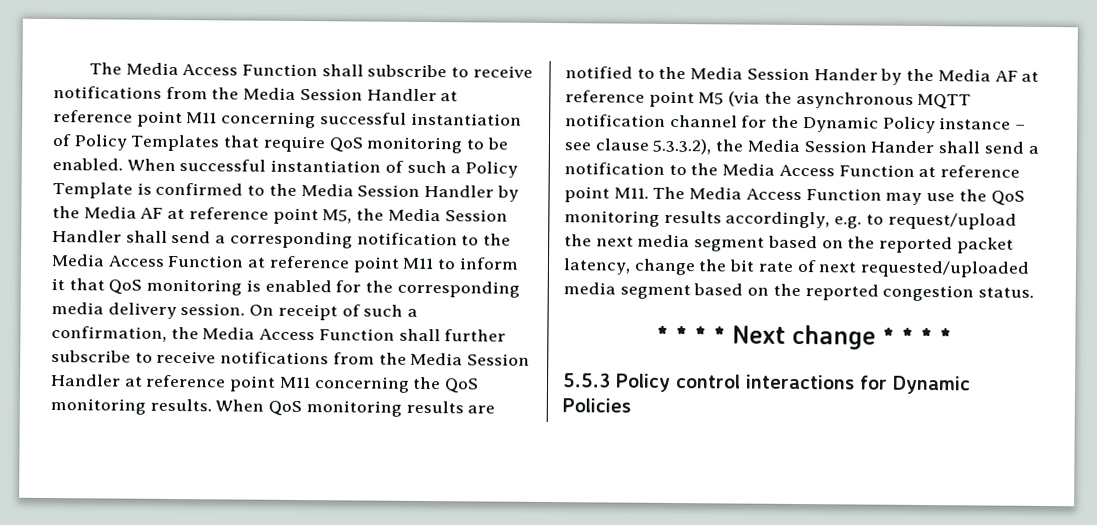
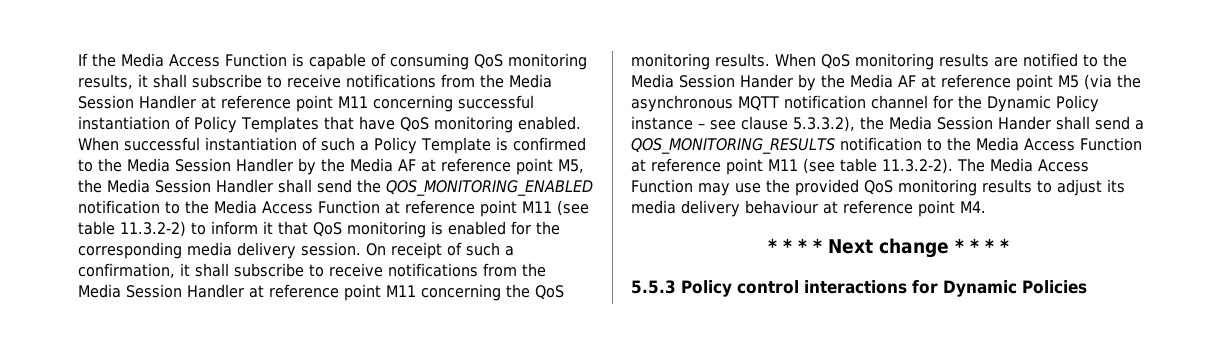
- The Media Access Function shall subscribe to receive notifications from the Media Session Handler at reference point M11 concerning successful instantiation of Policy Templates that require QoS monitoring to be enabled.
+ If the Media Access Function is capable of consuming QoS monitoring results, it shall subscribe to receive notifications from the Media Session Handler at reference point M11 concerning successful instantiation of Policy Templates that have QoS monitoring enabled.
- When successful instantiation of such a Policy Template is confirmed to the Media Session Handler by the Media AF at reference point M5, the Media Session Handler shall send a corresponding notification to the Media Access Function at reference point M11 to inform it that QoS monitoring is enabled for the corresponding media delivery session.
+ When successful instantiation of such a Policy Template is confirmed to the Media Session Handler by the Media AF at reference point M5, the Media Session Handler shall send the QOS_MONITORING_ENABLED notification to the Media Access Function at reference point M11 (see table 11.3.2-2) to inform it that QoS monitoring is enabled for the corresponding media delivery session.
- On receipt of such a confirmation, the Media Access Function shall further subscribe to receive notifications from the Media Session Handler at reference point M11 concerning the QoS monitoring results.
+ On receipt of such a confirmation, it shall subscribe to receive notifications from the Media Session Handler at reference point M11 concerning the QoS monitoring results.
- When QoS monitoring results are notified to the Media Session Hander by the Media AF at reference point M5 (via the asynchronous MQTT notification channel for the Dynamic Policy instance – see clause 5.3.3.2), the Media Session Hander shall send a notification to the Media Access Function at reference point M11. The Media Access Function may use the QoS monitoring results accordingly, e.g. to request/upload the next media segment based on the reported packet latency, change the bit rate of next requested/uploaded media segment based on the reported congestion status.
+ When QoS monitoring results are notified to the Media Session Hander by the Media AF at reference point M5 (via the asynchronous MQTT notification channel for the Dynamic Policy instance – see clause 5.3.3.2), the Media Session Hander shall send a QOS_MONITORING_RESULTS notification to the Media Access Function at reference point M11 (see table 11.3.2-2). The Media Access Function may use the provided QoS monitoring results to adjust its media delivery behaviour at reference point M4.

